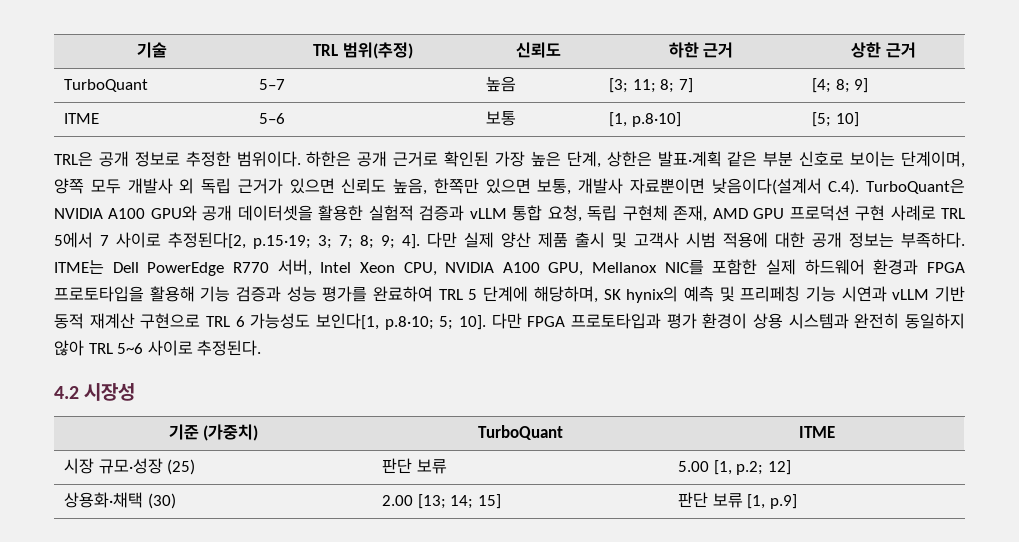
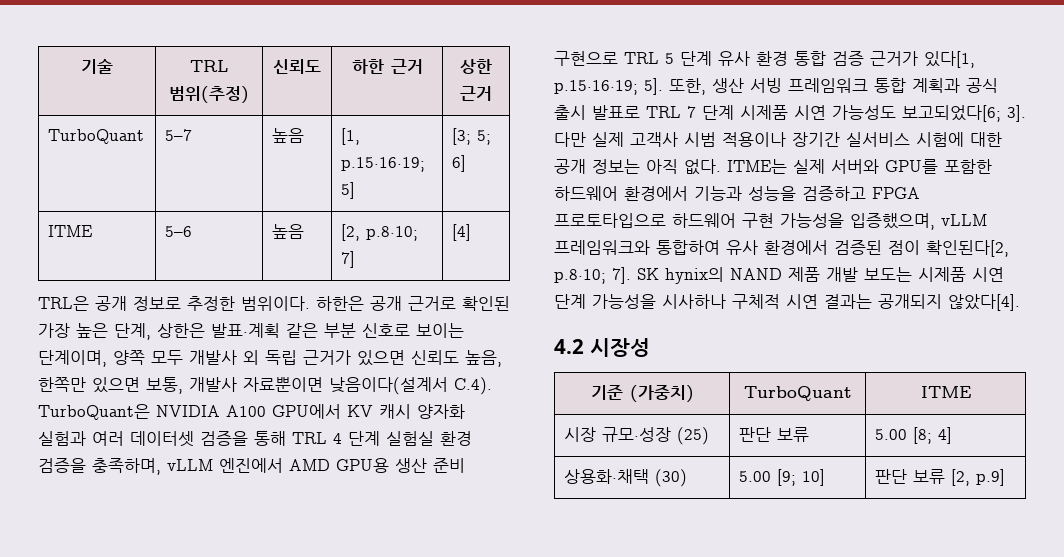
- TurboQuant | 5–7 | 높음 | [3; 11; 8; 7] | [4; 8; 9]
- ITME | 5–6 | 보통 | [1, p.8·10] | [5; 10]
+ TurboQuant | 5–7 | 높음 | [1, p.15·16·19; 5] | [3; 5; 6]
+ ITME | 5–6 | 높음 | [2, p.8·10; 7] | [4]
- 하한은 공개 근거로 확인된 가장 높은 단계, 상한은 발표·계획 같은 부분 신호로 보이는 단계이며, 양쪽 모두 개발사 외 독립 근거가 있으면 신뢰도 높음, 한쪽만 있으면 보통, 개발사 자료뿐이면 낮음이다(설계서 C.4). TurboQuant은 NVIDIA A100 GPU와 공개 데이터셋을 활용한 실험적 검증과 vLLM 통합 요청, 독립 구현체 존재, AMD GPU 프로덕션 구현 사례로 TRL 5에서 7 사이로 추정된다[2, p.15·19; 3; 7; 8; 9; 4]. 다만 실제 양산 제품 출시 및 고객사 시범 적용에 대한 공개 정보는 부족하다. ITME는 Dell PowerEdge R770 서버, Intel Xeon CPU, NVIDIA A100 GPU, Mellanox NIC를 포함한 실제 하드웨어 환경과 FPGA 프로토타입을 활용해 기능 검증과 성능 평가를 완료하여 TRL 5 단계에 해당하며, SK hynix의 예측 및 프리페칭 기능 시연과 vLLM 기반 동적 재계산 구현으로 TRL 6 가능성도 보인다[1, p.8·10; 5; 10]. 다만 FPGA 프로토타입과 평가 환경이 상용 시스템과 완전히 동일하지 않아 TRL 5~6 사이로 추정된다.
+ 하한은 공개 근거로 확인된 가장 높은 단계, 상한은 발표·계획 같은 부분 신호로 보이는 단계이며, 양쪽 모두 개발사 외 독립 근거가 있으면 신뢰도 높음, 한쪽만 있으면 보통, 개발사 자료뿐이면 낮음이다(설계서 C.4). TurboQuant은 NVIDIA A100 GPU에서 KV 캐시 양자화 실험과 여러 데이터셋 검증을 통해 TRL 4 단계 실험실 환경 검증을 충족하며, vLLM 엔진에서 AMD GPU용 생산 준비 구현으로 TRL 5 단계 유사 환경 통합 검증 근거가 있다[1, p.15·16·19; 5]. 또한, 생산 서빙 프레임워크 통합 계획과 공식 출시 발표로 TRL 7 단계 시제품 시연 가능성도 보고되었다[6; 3]. 다만 실제 고객사 시범 적용이나 장기간 실서비스 시험에 대한 공개 정보는 아직 없다. ITME는 실제 서버와 GPU를 포함한 하드웨어 환경에서 기능과 성능을 검증하고 FPGA 프로토타입으로 하드웨어 구현 가능성을 입증했으며, vLLM 프레임워크와 통합하여 유사 환경에서 검증된 점이 확인된다[2, p.8·10; 7]. SK hynix의 NAND 제품 개발 보도는 시제품 시연 단계 가능성을 시사하나 구체적 시연 결과는 공개되지 않았다[4].
- 시장 규모·성장 (25) | 판단 보류 | 5.00 [1, p.2; 12]
+ 시장 규모·성장 (25) | 판단 보류 | 5.00 [8; 4]
- 상용화·채택 (30) | 2.00 [13; 14; 15] | 판단 보류 [1, p.9]
+ 상용화·채택 (30) | 5.00 [9; 10] | 판단 보류 [2, p.9]

